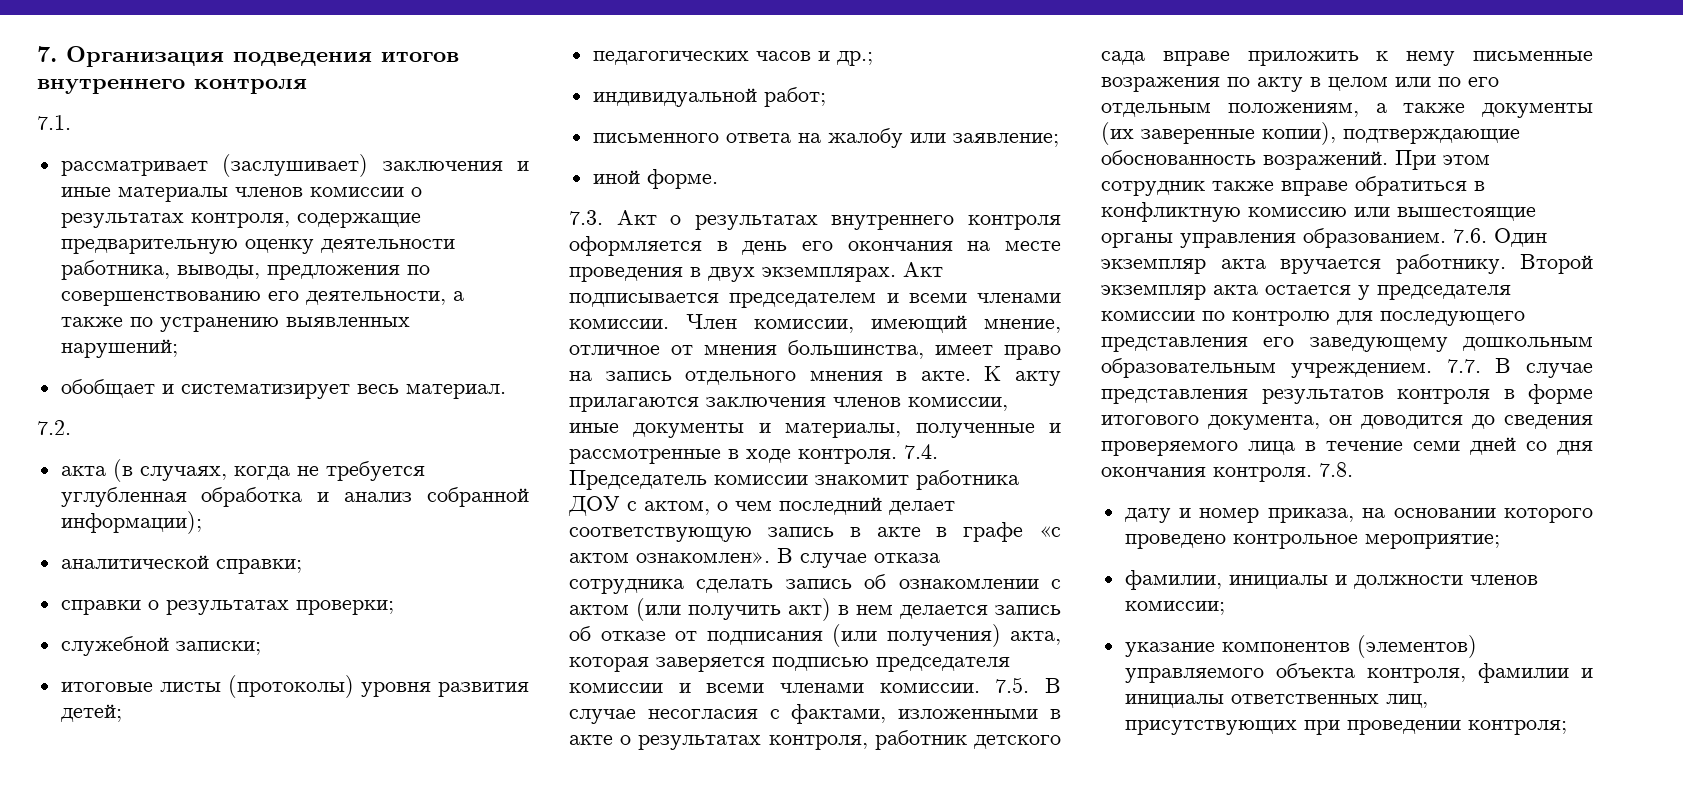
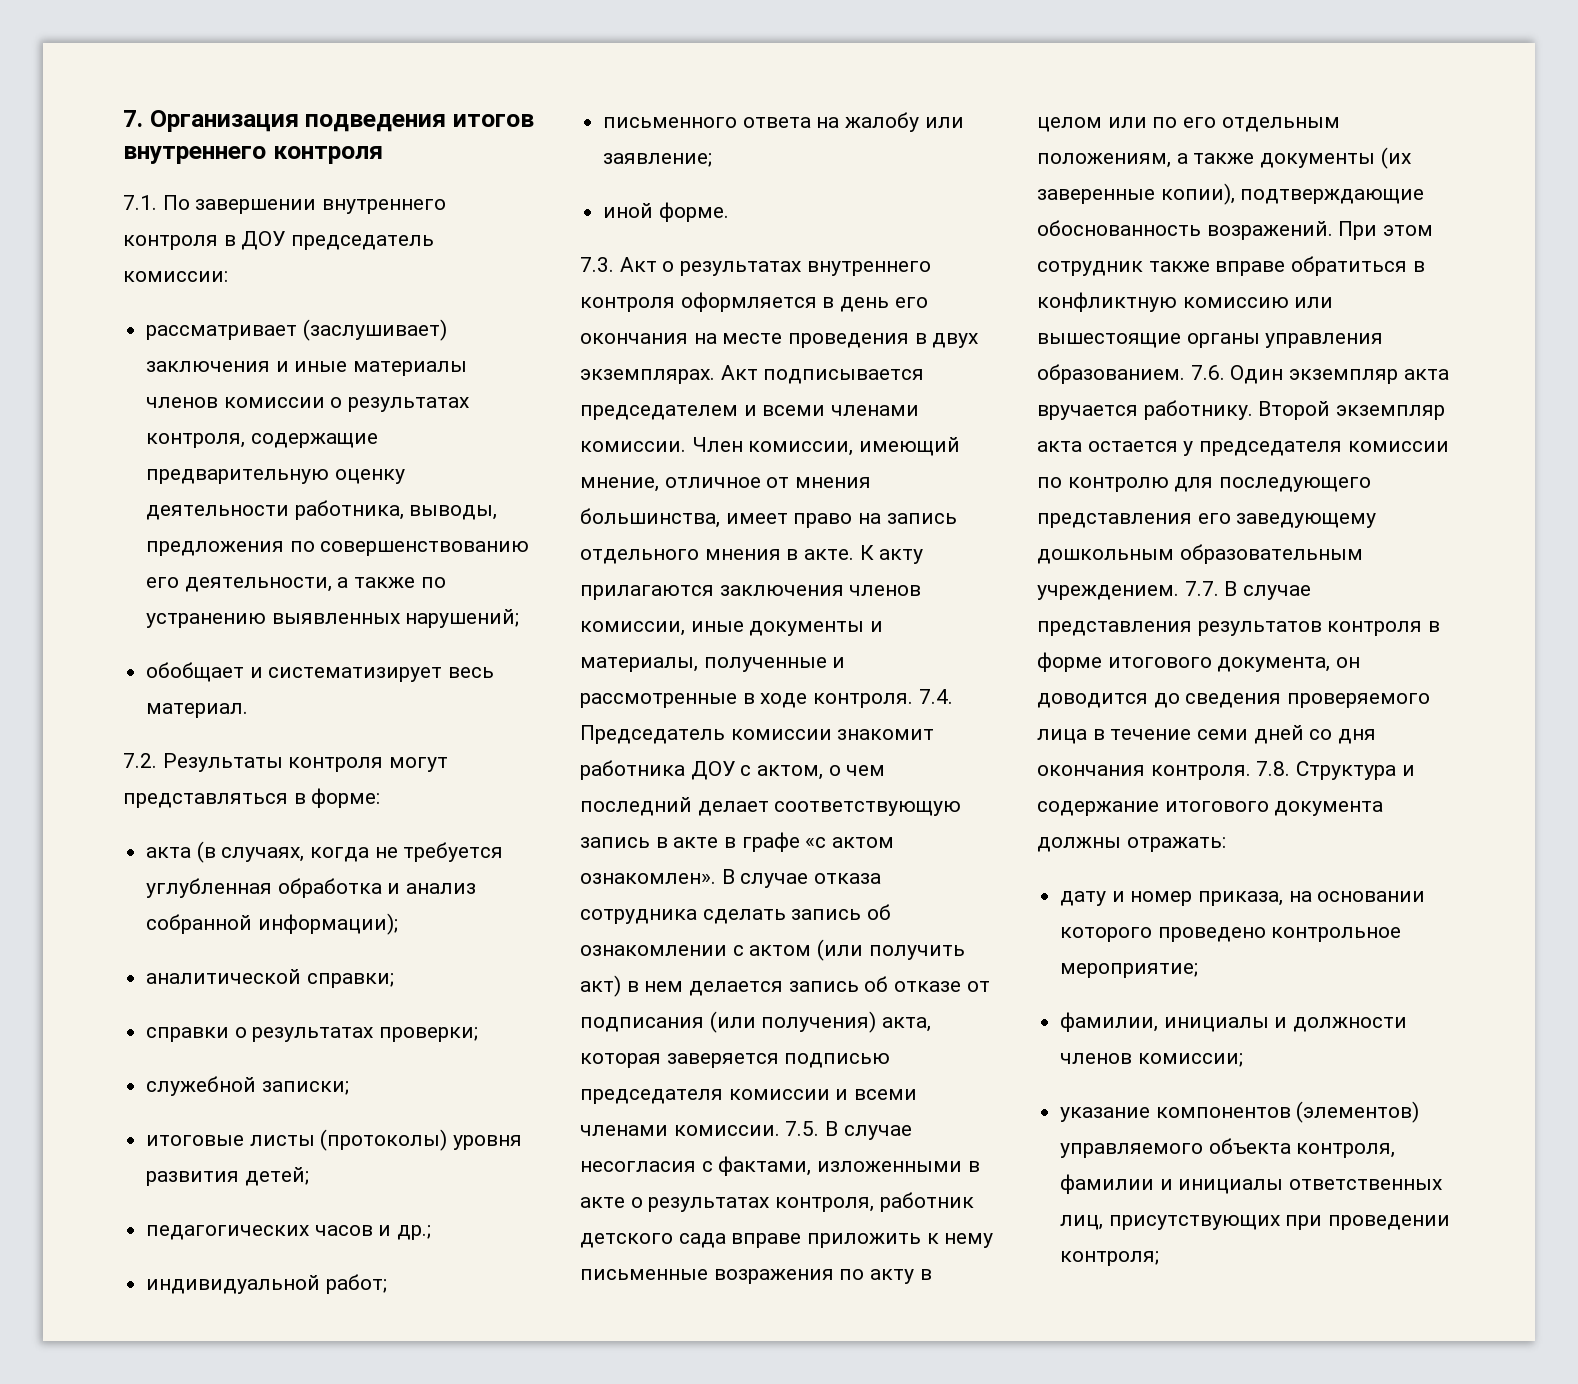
- 7.1.
+ 7.1. По завершении внутреннего контроля в ДОУ председатель комиссии:
- 7.2.
+ 7.2. Результаты контроля могут представляться в форме:
- 7.8.
+ 7.8. Структура и содержание итогового документа должны отражать:

